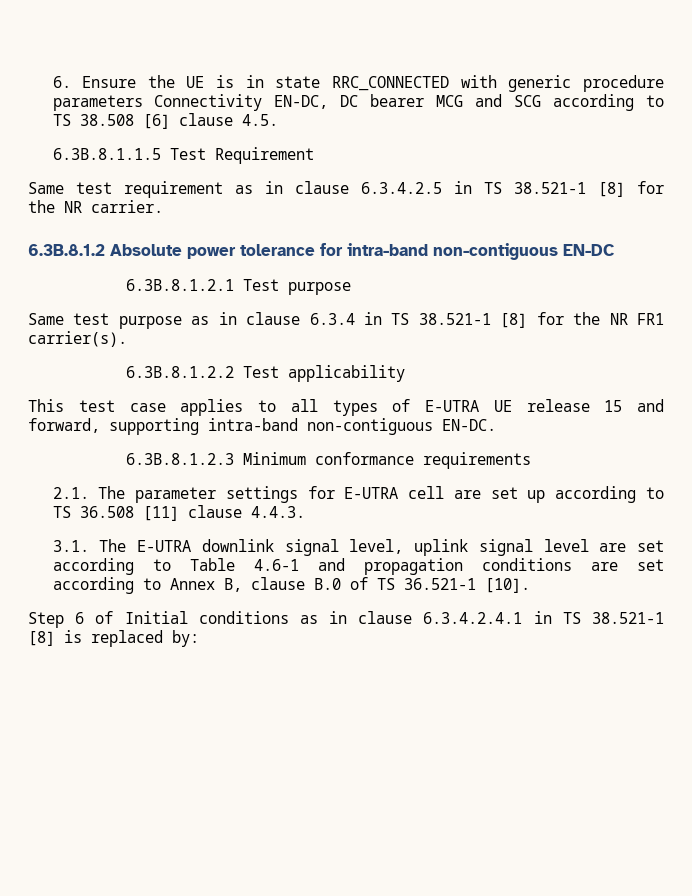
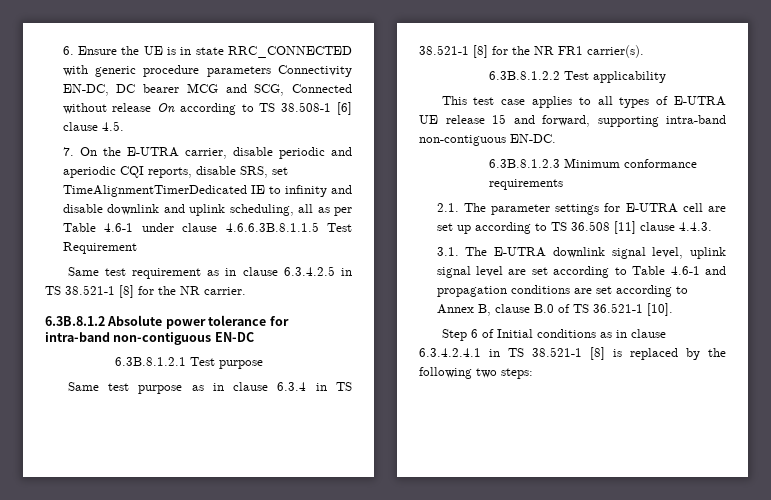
- 6. Ensure the UE is in state RRC_CONNECTED with generic procedure parameters Connectivity EN-DC, DC bearer MCG and SCG according to TS 38.508 [6] clause 4.5.
+ 6. Ensure the UE is in state RRC_CONNECTED with generic procedure parameters Connectivity EN-DC, DC bearer MCG and SCG, Connected without release On according to TS 38.508-1 [6] clause 4.5.
- 6.3B.8.1.1.5 Test Requirement
+ 7. On the E-UTRA carrier, disable periodic and aperiodic CQI reports, disable SRS, set TimeAlignmentTimerDedicated IE to infinity and disable downlink and uplink scheduling, all as per Table 4.6-1 under clause 4.6.6.3B.8.1.1.5 Test Requirement
- Step 6 of Initial conditions as in clause 6.3.4.2.4.1 in TS 38.521-1 [8] is replaced by:
+ Step 6 of Initial conditions as in clause 6.3.4.2.4.1 in TS 38.521-1 [8] is replaced by the following two steps:

